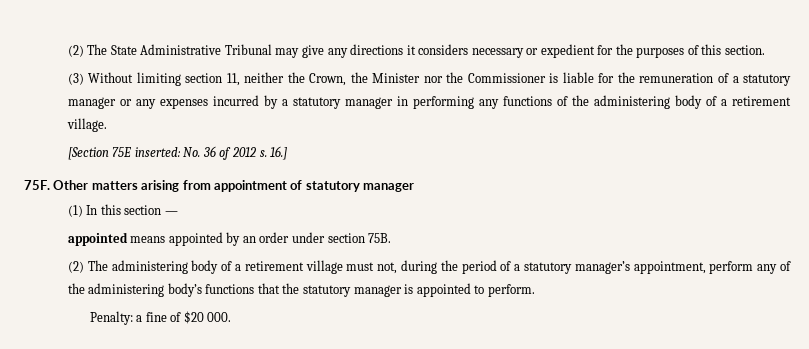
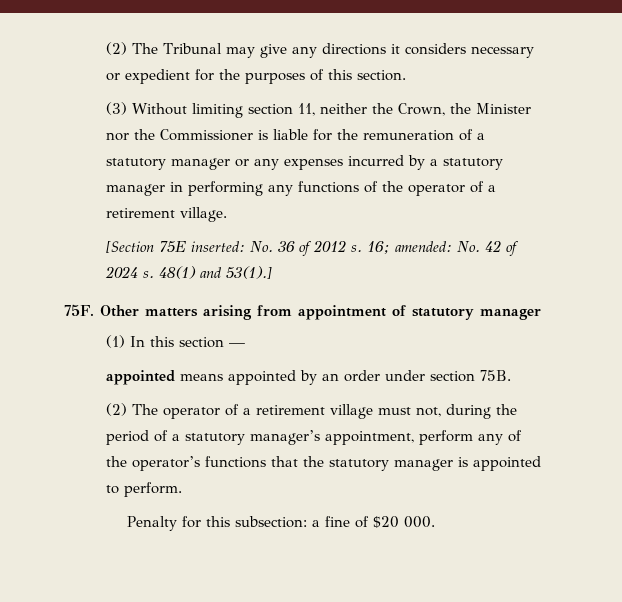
- (2) The State Administrative Tribunal may give any directions it considers necessary or expedient for the purposes of this section.
+ (2) The Tribunal may give any directions it considers necessary or expedient for the purposes of this section.
- (3) Without limiting section 11, neither the Crown, the Minister nor the Commissioner is liable for the remuneration of a statutory manager or any expenses incurred by a statutory manager in performing any functions of the administering body of a retirement village.
+ (3) Without limiting section 11, neither the Crown, the Minister nor the Commissioner is liable for the remuneration of a statutory manager or any expenses incurred by a statutory manager in performing any functions of the operator of a retirement village.
- 16.]
+ 16; amended: No. 42 of 2024 s. 48(1) and 53(1).]
- (2) The administering body of a retirement village must not, during the period of a statutory manager’s appointment, perform any of the administering body’s functions that the statutory manager is appointed to perform.
+ (2) The operator of a retirement village must not, during the period of a statutory manager’s appointment, perform any of the operator’s functions that the statutory manager is appointed to perform.
- Penalty: a fine of $20 000.
+ Penalty for this subsection: a fine of $20 000.

